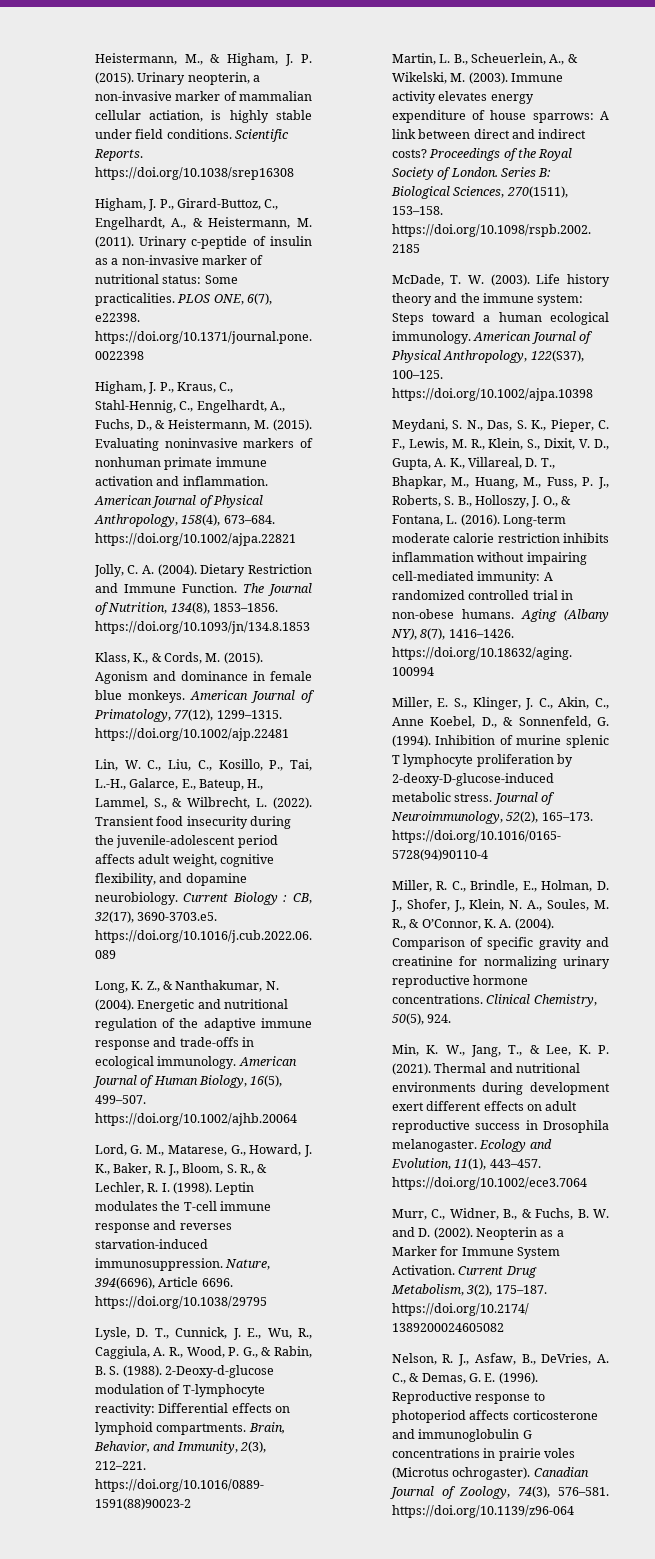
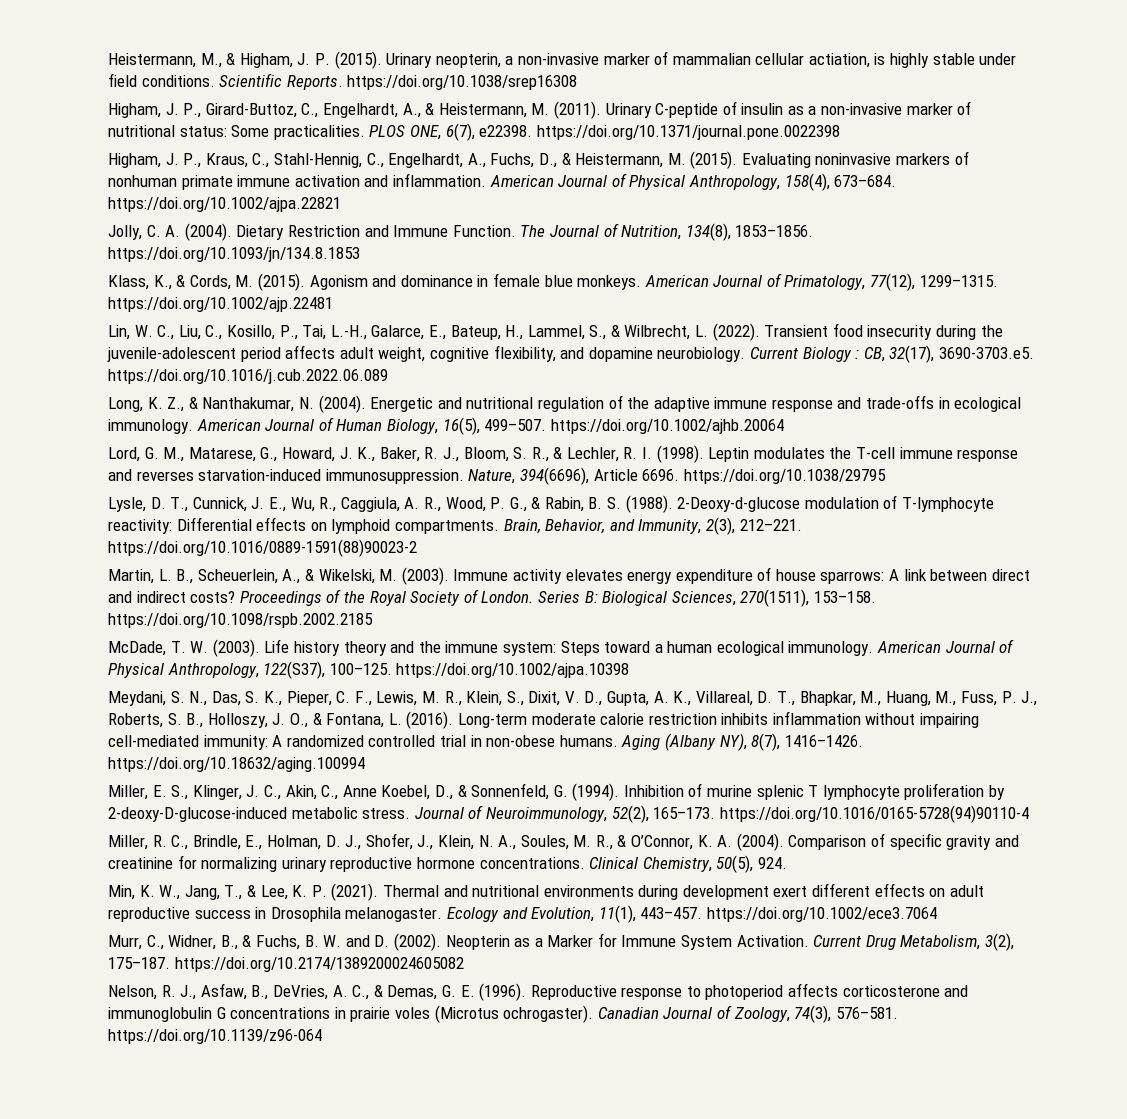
- Urinary c-peptide of insulin as a non-invasive marker of nutritional status: Some practicalities.
+ Urinary C-peptide of insulin as a non-invasive marker of nutritional status: Some practicalities.

